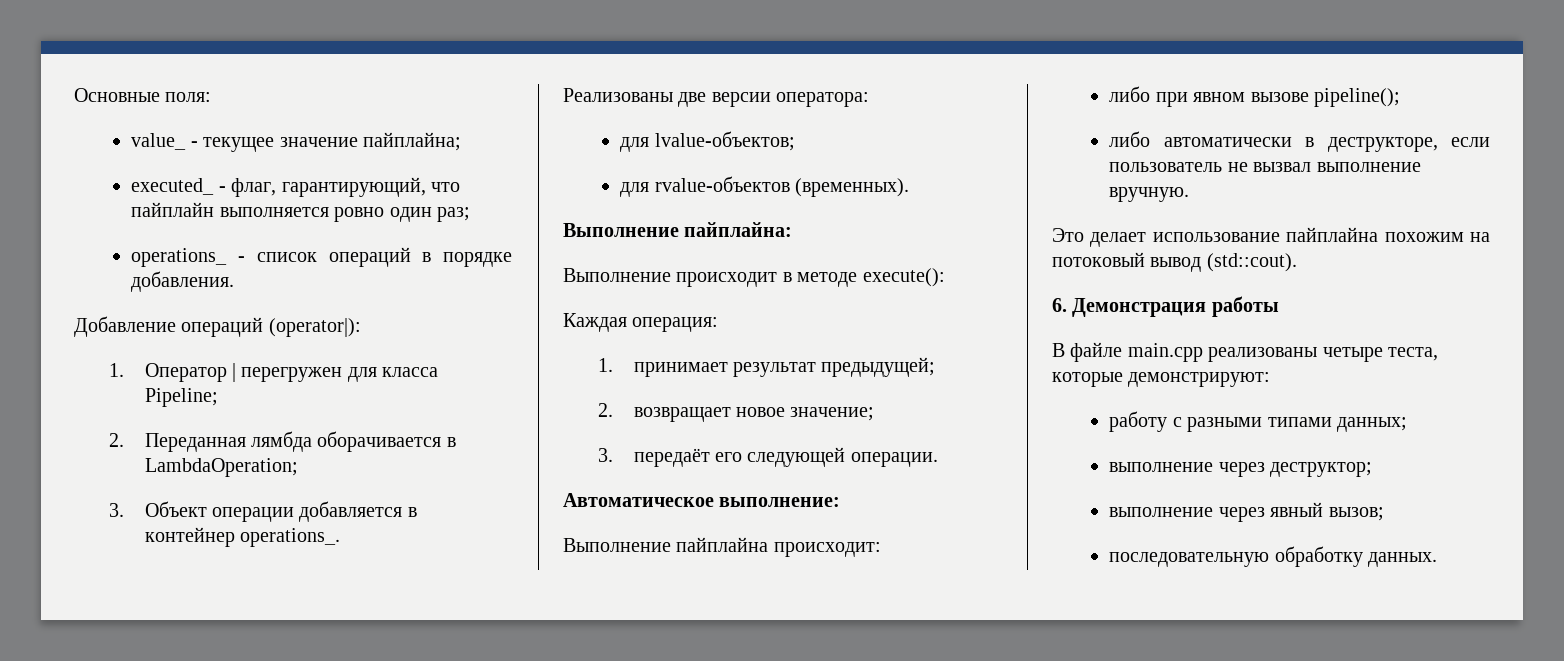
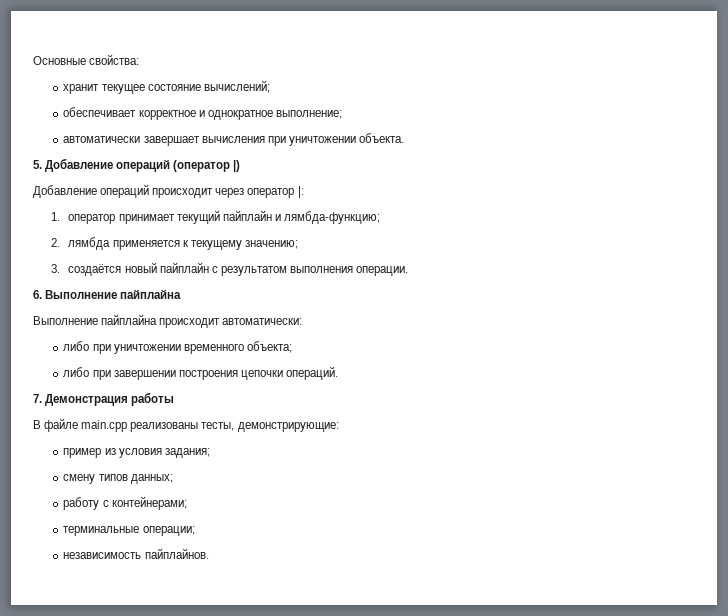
- Основные поля:
- value_ - текущее значение пайплайна;
- executed_ - флаг, гарантирующий, что пайплайн выполняется ровно один раз;
- operations_ - список операций в порядке добавления.
- Добавление операций (operator|):
- 1. Оператор | перегружен для класса Pipeline;
- 2. Переданная лямбда оборачивается в LambdaOperation;
- 3. Объект операции добавляется в контейнер operations_.
- Реализованы две версии оператора:
- для lvalue-объектов;
- для rvalue-объектов (временных).
- Выполнение пайплайна:
- Выполнение происходит в методе execute():
- Каждая операция:
- 1. принимает результат предыдущей;
- 2. возвращает новое значение;
- 3. передаёт его следующей операции.
- Автоматическое выполнение:
- Выполнение пайплайна происходит:
- либо при явном вызове pipeline();
- либо автоматически в деструкторе, если пользователь не вызвал выполнение вручную.
- Это делает использование пайплайна похожим на потоковый вывод (std::cout).
- 6. Демонстрация работы
+ Основные свойства:
+ хранит текущее состояние вычислений;
+ обеспечивает корректное и однократное выполнение;
+ автоматически завершает вычисления при уничтожении объекта.
+ 5. Добавление операций (оператор |)
+ Добавление операций происходит через оператор |:
+ 1. оператор принимает текущий пайплайн и лямбда-функцию;
+ 2. лямбда применяется к текущему значению;
+ 3. создаётся новый пайплайн с результатом выполнения операции.
+ 6. Выполнение пайплайна
+ Выполнение пайплайна происходит автоматически:
+ либо при уничтожении временного объекта;
+ либо при завершении построения цепочки операций.
+ 7. Демонстрация работы
- В файле main.cpp реализованы четыре теста, которые демонстрируют:
- работу с разными типами данных;
- выполнение через деструктор;
- выполнение через явный вызов;
- последовательную обработку данных.
+ В файле main.cpp реализованы тесты, демонстрирующие:
+ пример из условия задания;
+ смену типов данных;
+ работу с контейнерами;
+ терминальные операции;
+ независимость пайплайнов.

